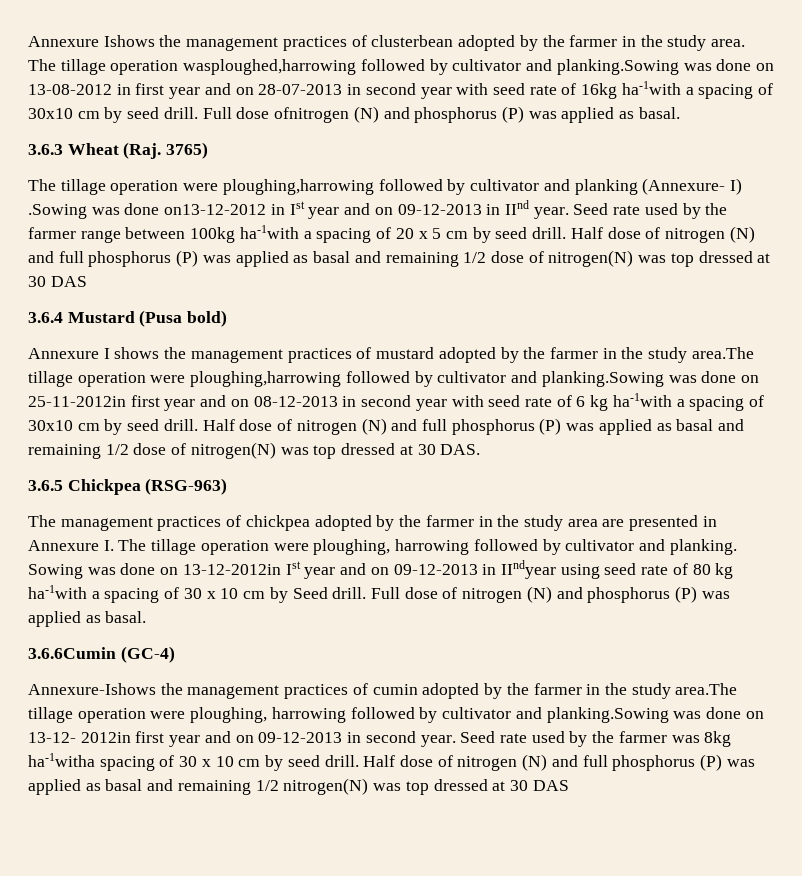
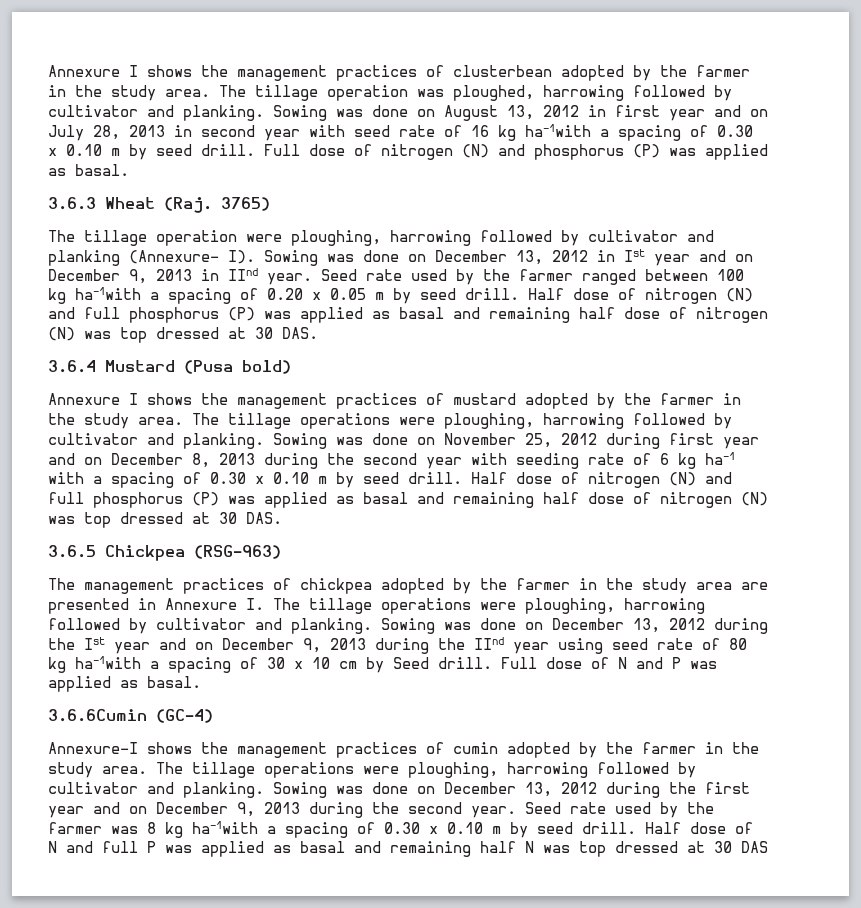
- Annexure Ishows the management practices of clusterbean adopted by the farmer in the study area.
+ Annexure I shows the management practices of clusterbean adopted by the farmer in the study area.
- The tillage operation wasploughed,harrowing followed by cultivator and planking.Sowing was done on 13-08-2012 in first year and on 28-07-2013 in second year with seed rate of 16kg ha-1with a spacing of 30x10 cm by seed drill.
+ The tillage operation was ploughed, harrowing followed by cultivator and planking. Sowing was done on August 13, 2012 in first year and on July 28, 2013 in second year with seed rate of 16 kg ha-1with a spacing of 0.30 x 0.10 m by seed drill.
- Full dose ofnitrogen (N) and phosphorus (P) was applied as basal.
+ Full dose of nitrogen (N) and phosphorus (P) was applied as basal.
- The tillage operation were ploughing,harrowing followed by cultivator and planking (Annexure- I) .Sowing was done on13-12-2012 in Ist year and on 09-12-2013 in IInd year.
+ The tillage operation were ploughing, harrowing followed by cultivator and planking (Annexure- I). Sowing was done on December 13, 2012 in Ist year and on December 9, 2013 in IInd year.
- Seed rate used by the farmer range between 100kg ha-1with a spacing of 20 x 5 cm by seed drill. Half dose of nitrogen (N) and full phosphorus (P) was applied as basal and remaining 1/2 dose of nitrogen(N) was top dressed at 30 DAS
+ Seed rate used by the farmer ranged between 100 kg ha-1with a spacing of 0.20 x 0.05 m by seed drill. Half dose of nitrogen (N) and full phosphorus (P) was applied as basal and remaining half dose of nitrogen (N) was top dressed at 30 DAS.
- Annexure I shows the management practices of mustard adopted by the farmer in the study area.The tillage operation were ploughing,harrowing followed by cultivator and planking.Sowing was done on 25-11-2012in first year and on 08-12-2013 in second year with seed rate of 6 kg ha-1with a spacing of 30x10 cm by seed drill. Half dose of nitrogen (N) and full phosphorus (P) was applied as basal and remaining 1/2 dose of nitrogen(N) was top dressed at 30 DAS.
+ Annexure I shows the management practices of mustard adopted by the farmer in the study area. The tillage operations were ploughing, harrowing followed by cultivator and planking. Sowing was done on November 25, 2012 during first year and on December 8, 2013 during the second year with seeding rate of 6 kg ha-1 with a spacing of 0.30 x 0.10 m by seed drill. Half dose of nitrogen (N) and full phosphorus (P) was applied as basal and remaining half dose of nitrogen (N) was top dressed at 30 DAS.
- The management practices of chickpea adopted by the farmer in the study area are presented in Annexure I. The tillage operation were ploughing, harrowing followed by cultivator and planking.
+ The management practices of chickpea adopted by the farmer in the study area are presented in Annexure I. The tillage operations were ploughing, harrowing followed by cultivator and planking.
- Sowing was done on 13-12-2012in Ist year and on 09-12-2013 in IIndyear using seed rate of 80 kg ha-1with a spacing of 30 x 10 cm by Seed drill.
+ Sowing was done on December 13, 2012 during the Ist year and on December 9, 2013 during the IInd year using seed rate of 80 kg ha-1with a spacing of 30 x 10 cm by Seed drill.
- Full dose of nitrogen (N) and phosphorus (P) was applied as basal.
+ Full dose of N and P was applied as basal.
- Annexure-Ishows the management practices of cumin adopted by the farmer in the study area.The tillage operation were ploughing, harrowing followed by cultivator and planking.Sowing was done on 13-12- 2012in first year and on 09-12-2013 in second year.
+ Annexure-I shows the management practices of cumin adopted by the farmer in the study area. The tillage operations were ploughing, harrowing followed by cultivator and planking. Sowing was done on December 13, 2012 during the first year and on December 9, 2013 during the second year.
- Seed rate used by the farmer was 8kg ha-1witha spacing of 30 x 10 cm by seed drill. Half dose of nitrogen (N) and full phosphorus (P) was applied as basal and remaining 1/2 nitrogen(N) was top dressed at 30 DAS
+ Seed rate used by the farmer was 8 kg ha-1with a spacing of 0.30 x 0.10 m by seed drill. Half dose of N and full P was applied as basal and remaining half N was top dressed at 30 DAS

